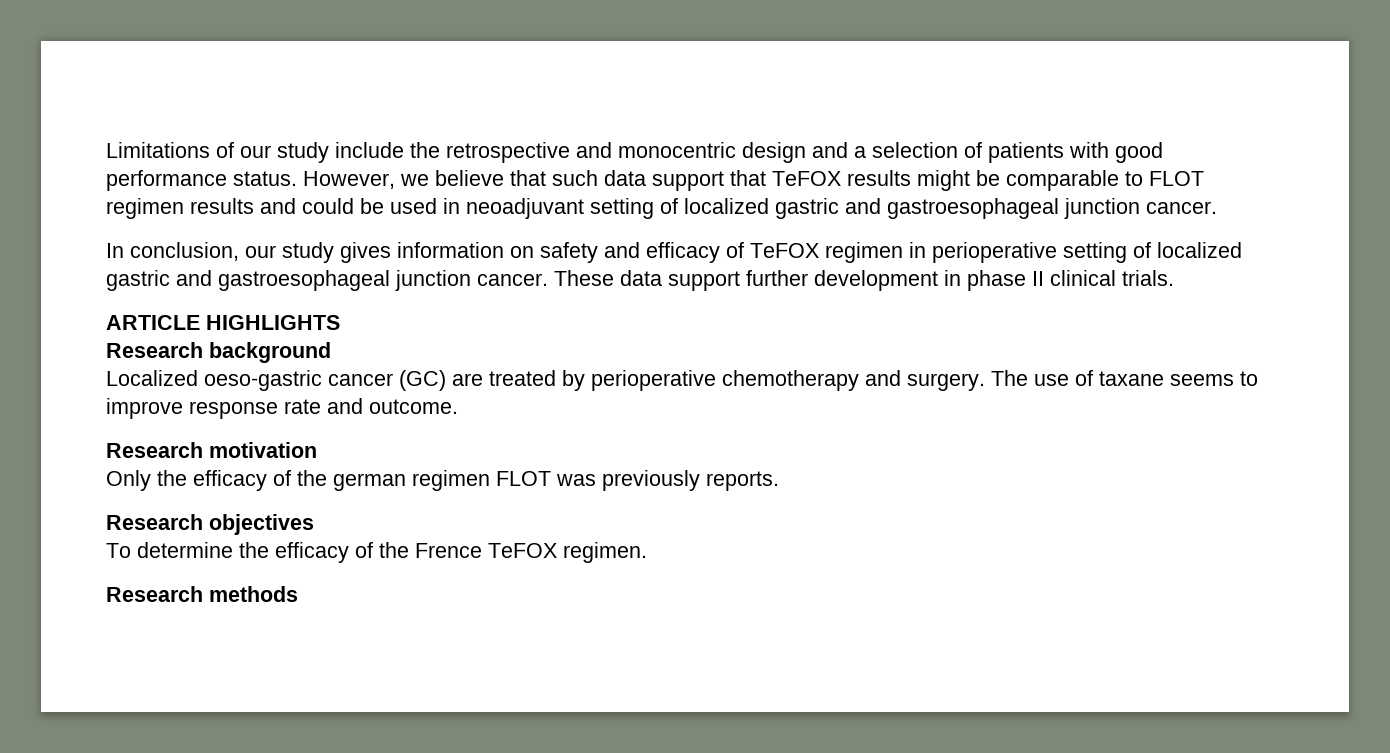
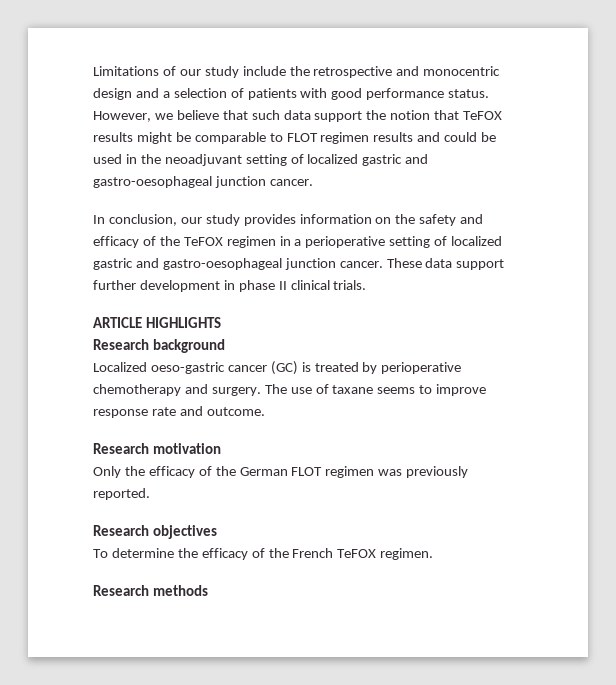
- However, we believe that such data support that TeFOX results might be comparable to FLOT regimen results and could be used in neoadjuvant setting of localized gastric and gastroesophageal junction cancer.
+ However, we believe that such data support the notion that TeFOX results might be comparable to FLOT regimen results and could be used in the neoadjuvant setting of localized gastric and gastro-oesophageal junction cancer.
- In conclusion, our study gives information on safety and efficacy of TeFOX regimen in perioperative setting of localized gastric and gastroesophageal junction cancer.
+ In conclusion, our study provides information on the safety and efficacy of the TeFOX regimen in a perioperative setting of localized gastric and gastro-oesophageal junction cancer.
- Localized oeso-gastric cancer (GC) are treated by perioperative chemotherapy and surgery.
+ Localized oeso-gastric cancer (GC) is treated by perioperative chemotherapy and surgery.
- Only the efficacy of the german regimen FLOT was previously reports.
+ Only the efficacy of the German FLOT regimen was previously reported.
- To determine the efficacy of the Frence TeFOX regimen.
+ To determine the efficacy of the French TeFOX regimen.

